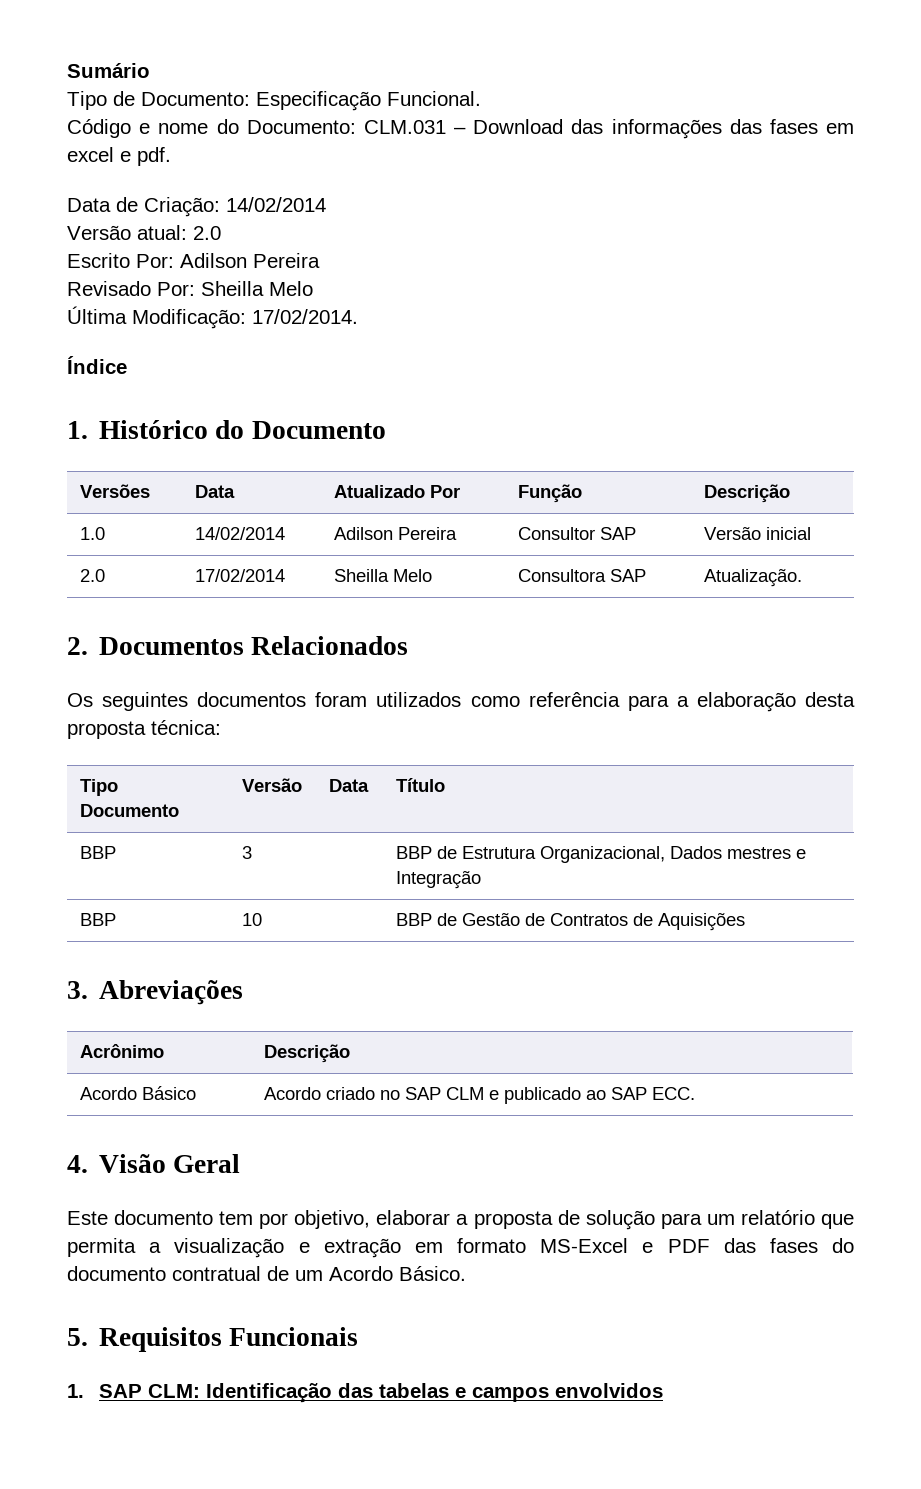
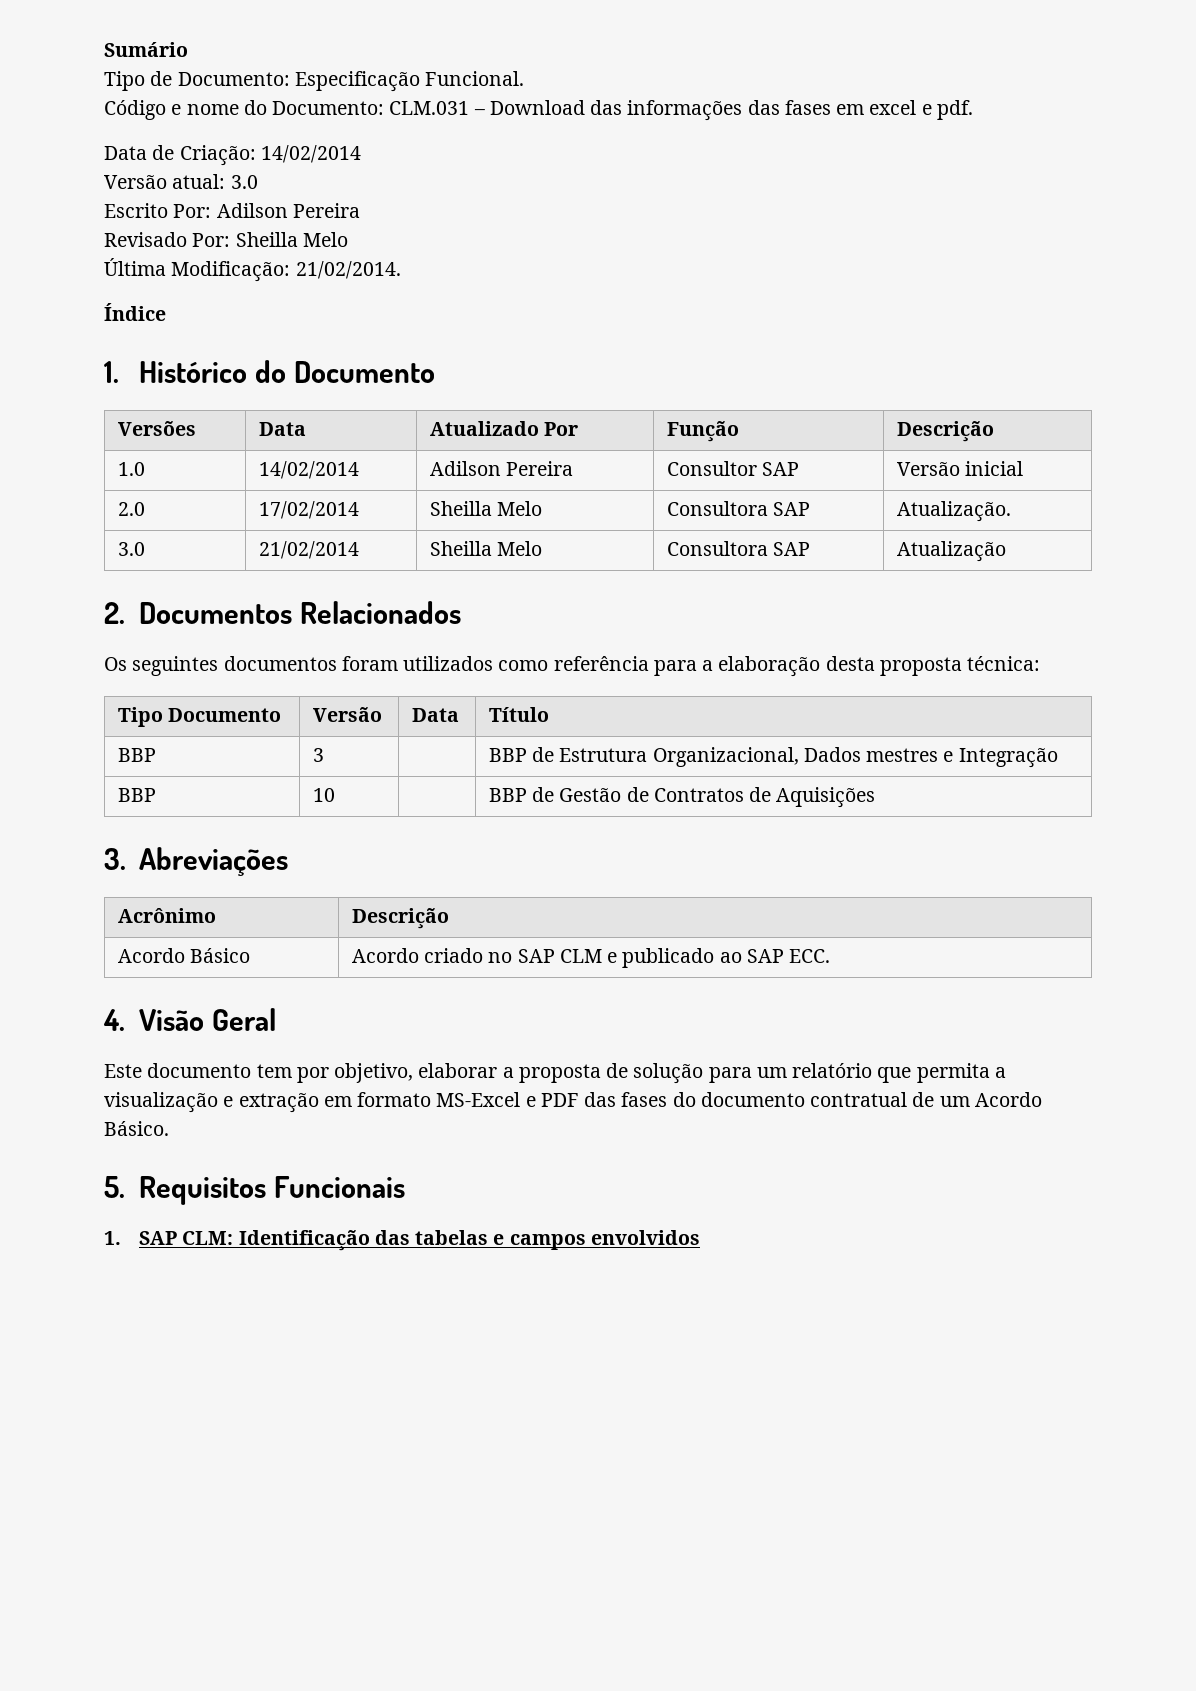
- Versão atual: 2.0
+ Versão atual: 3.0
- Última Modificação: 17/02/2014.
+ Última Modificação: 21/02/2014.
+ 3.0 | 21/02/2014 | Sheilla Melo | Consultora SAP | Atualização

